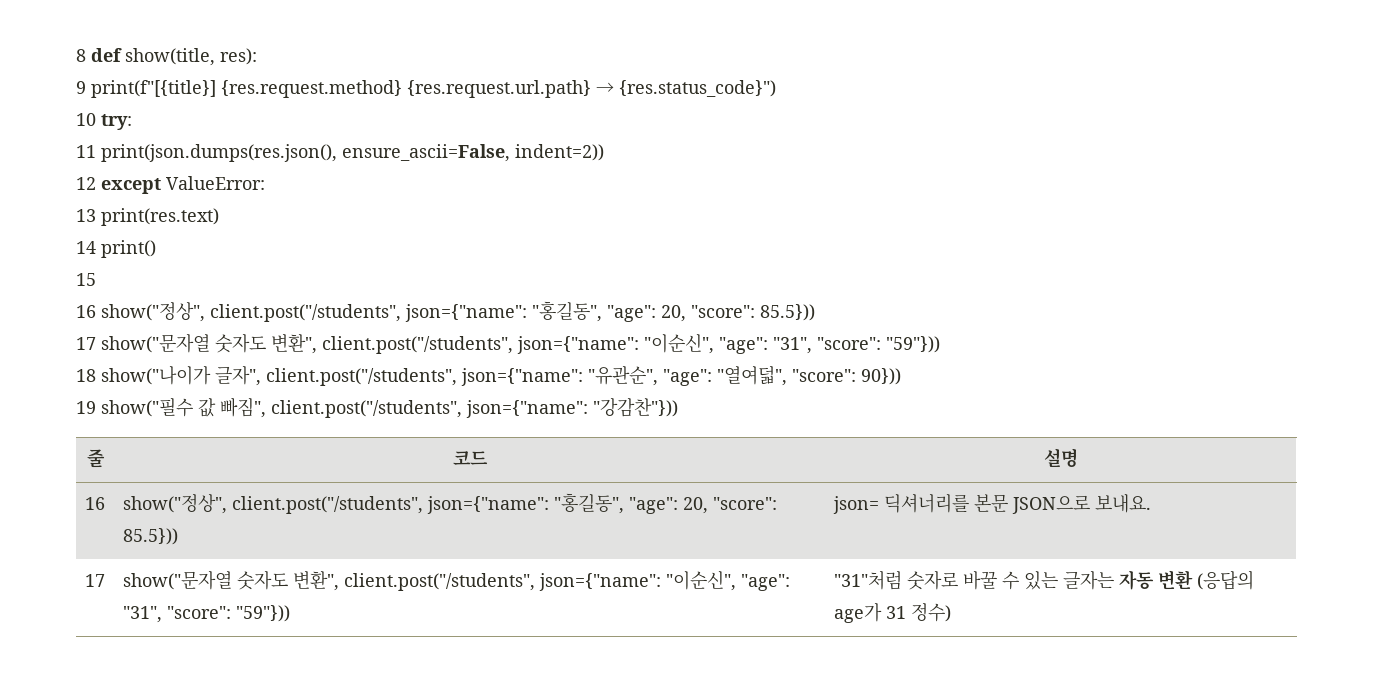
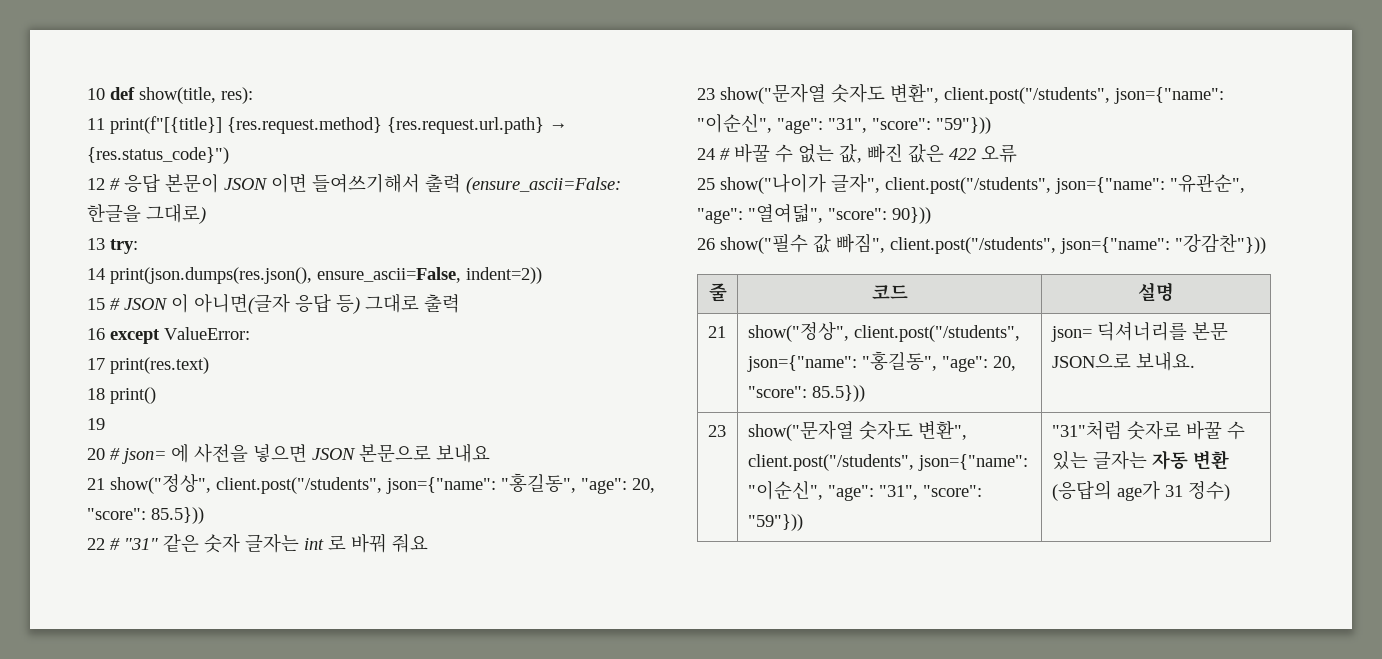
- 8 def show(title, res):
+ 10 def show(title, res):
- 9 print(f"[{title}] {res.request.method} {res.request.url.path} → {res.status_code}")
+ 11 print(f"[{title}] {res.request.method} {res.request.url.path} → {res.status_code}")
- 10 try:
+ 12 # 응답 본문이 JSON 이면 들여쓰기해서 출력 (ensure_ascii=False: 한글을 그대로)
+ 13 try:
- 11 print(json.dumps(res.json(), ensure_ascii=False, indent=2))
+ 14 print(json.dumps(res.json(), ensure_ascii=False, indent=2))
- 12 except ValueError:
+ 15 # JSON 이 아니면(글자 응답 등) 그대로 출력
+ 16 except ValueError:
- 13 print(res.text)
+ 17 print(res.text)
- 14 print()
+ 18 print()
- 15
- 16 show("정상", client.post("/students", json={"name": "홍길동", "age": 20, "score": 85.5}))
+ 19
+ 20 # json= 에 사전을 넣으면 JSON 본문으로 보내요
+ 21 show("정상", client.post("/students", json={"name": "홍길동", "age": 20, "score": 85.5}))
- 17 show("문자열 숫자도 변환", client.post("/students", json={"name": "이순신", "age": "31", "score": "59"}))
+ 22 # "31" 같은 숫자 글자는 int 로 바꿔 줘요
+ 23 show("문자열 숫자도 변환", client.post("/students", json={"name": "이순신", "age": "31", "score": "59"}))
- 18 show("나이가 글자", client.post("/students", json={"name": "유관순", "age": "열여덟", "score": 90}))
+ 24 # 바꿀 수 없는 값, 빠진 값은 422 오류
+ 25 show("나이가 글자", client.post("/students", json={"name": "유관순", "age": "열여덟", "score": 90}))
- 19 show("필수 값 빠짐", client.post("/students", json={"name": "강감찬"}))
+ 26 show("필수 값 빠짐", client.post("/students", json={"name": "강감찬"}))
- 16 | show("정상", client.post("/students", json={"name": "홍길동", "age": 20, "score": 85.5})) | json= 딕셔너리를 본문 JSON으로 보내요.
+ 21 | show("정상", client.post("/students", json={"name": "홍길동", "age": 20, "score": 85.5})) | json= 딕셔너리를 본문 JSON으로 보내요.
- 17 | show("문자열 숫자도 변환", client.post("/students", json={"name": "이순신", "age": "31", "score": "59"})) | "31"처럼 숫자로 바꿀 수 있는 글자는 자동 변환 (응답의 age가 31 정수)
+ 23 | show("문자열 숫자도 변환", client.post("/students", json={"name": "이순신", "age": "31", "score": "59"})) | "31"처럼 숫자로 바꿀 수 있는 글자는 자동 변환 (응답의 age가 31 정수)

